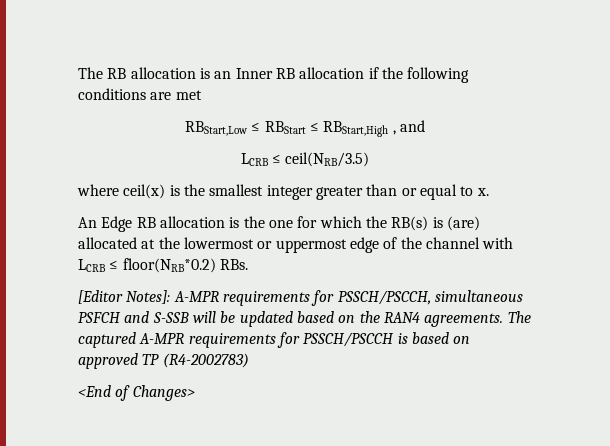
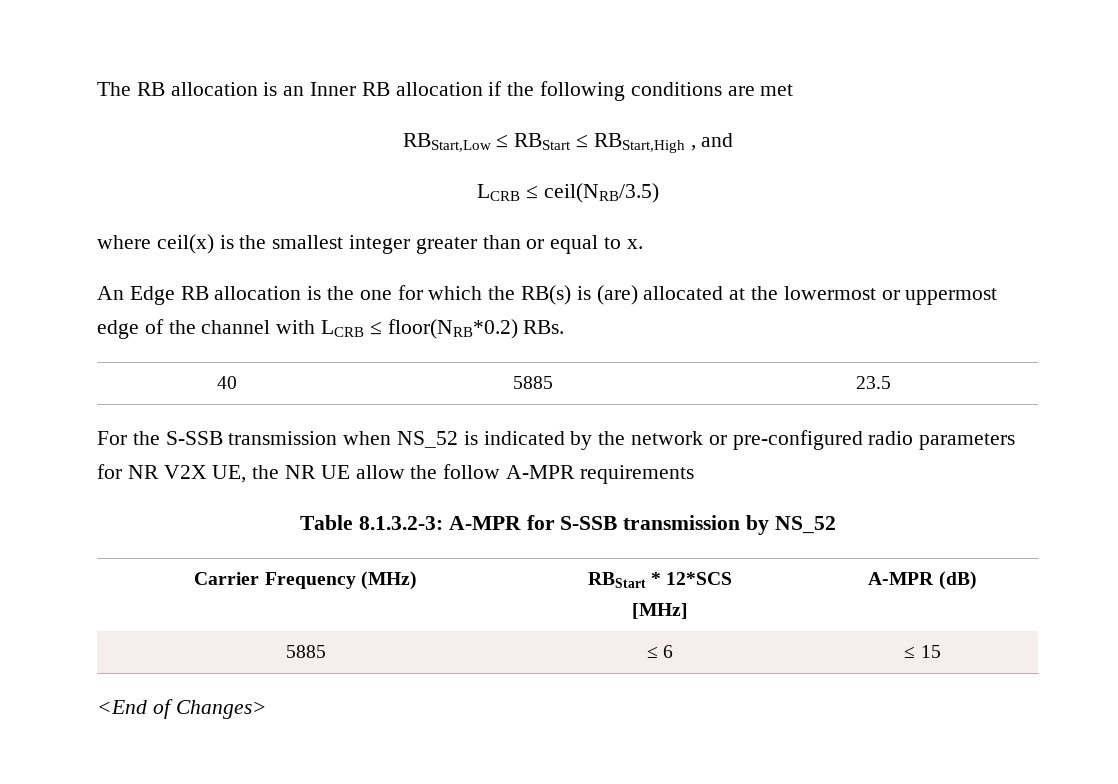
- [Editor Notes]: A-MPR requirements for PSSCH/PSCCH, simultaneous PSFCH and S-SSB will be updated based on the RAN4 agreements. The captured A-MPR requirements for PSSCH/PSCCH is based on approved TP (R4-2002783)
+ 40 | 5885 | 23.5
+ For the S-SSB transmission when NS_52 is indicated by the network or pre-configured radio parameters for NR V2X UE, the NR UE allow the follow A-MPR requirements
+ Table 8.1.3.2-3: A-MPR for S-SSB transmission by NS_52
+ Carrier Frequency (MHz) | RBStart * 12*SCS
+ [MHz] | A-MPR (dB)
+ 5885 | ≤ 6 | ≤ 15

